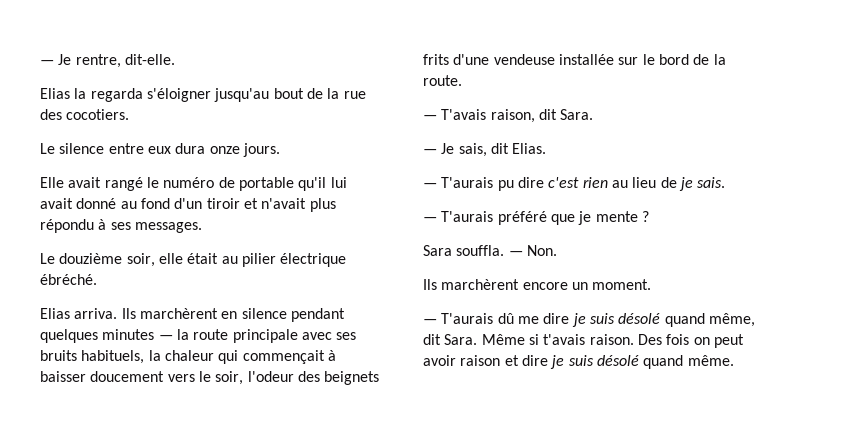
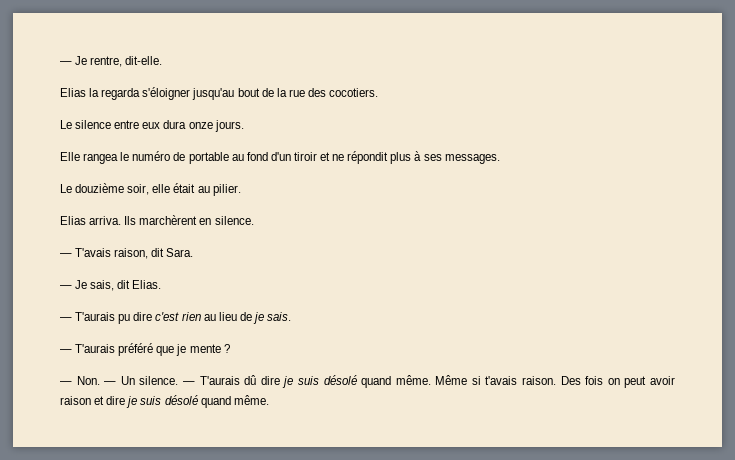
- Elle avait rangé le numéro de portable qu'il lui avait donné au fond d'un tiroir et n'avait plus répondu à ses messages.
+ Elle rangea le numéro de portable au fond d'un tiroir et ne répondit plus à ses messages.
- Le douzième soir, elle était au pilier électrique ébréché.
+ Le douzième soir, elle était au pilier.
- Ils marchèrent en silence pendant quelques minutes — la route principale avec ses bruits habituels, la chaleur qui commençait à baisser doucement vers le soir, l'odeur des beignets frits d'une vendeuse installée sur le bord de la route.
+ Ils marchèrent en silence.
- Sara souffla. — Non.
- Ils marchèrent encore un moment.
- — T'aurais dû me dire je suis désolé quand même, dit Sara.
+ — Non. — Un silence. — T'aurais dû dire je suis désolé quand même.

